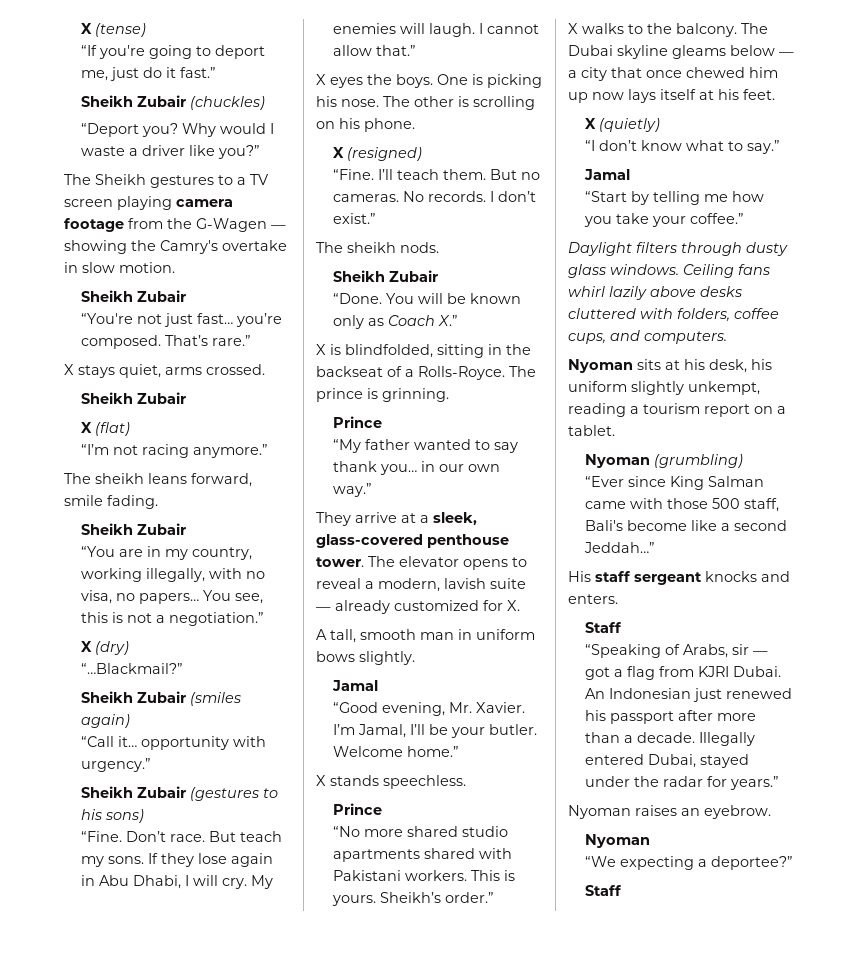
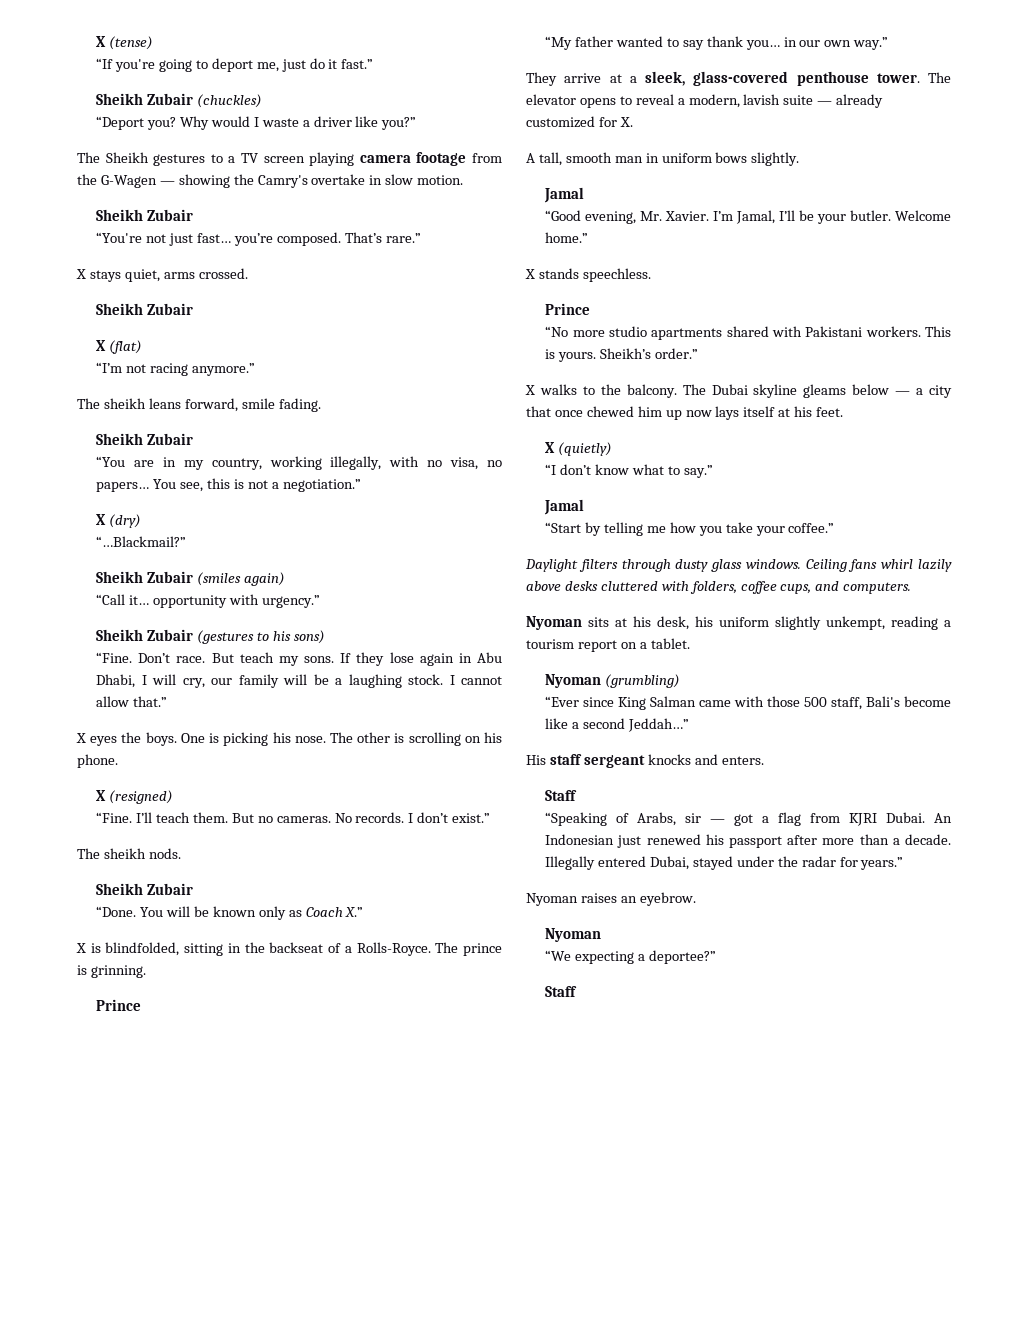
- If they lose again in Abu Dhabi, I will cry. My enemies will laugh.
+ If they lose again in Abu Dhabi, I will cry, our family will be a laughing stock.
- “No more shared studio apartments shared with Pakistani workers.
+ “No more studio apartments shared with Pakistani workers.

